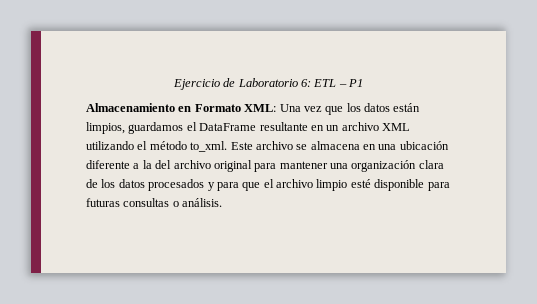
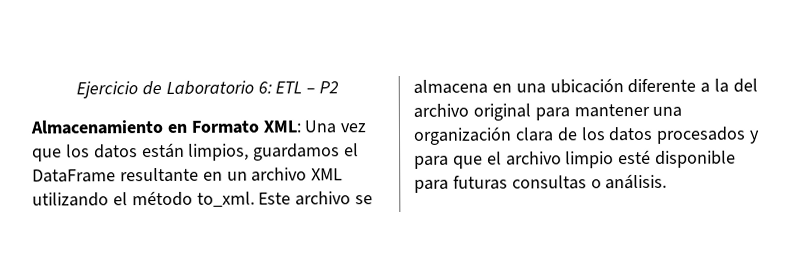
- Ejercicio de Laboratorio 6: ETL – P1
+ Ejercicio de Laboratorio 6: ETL – P2

